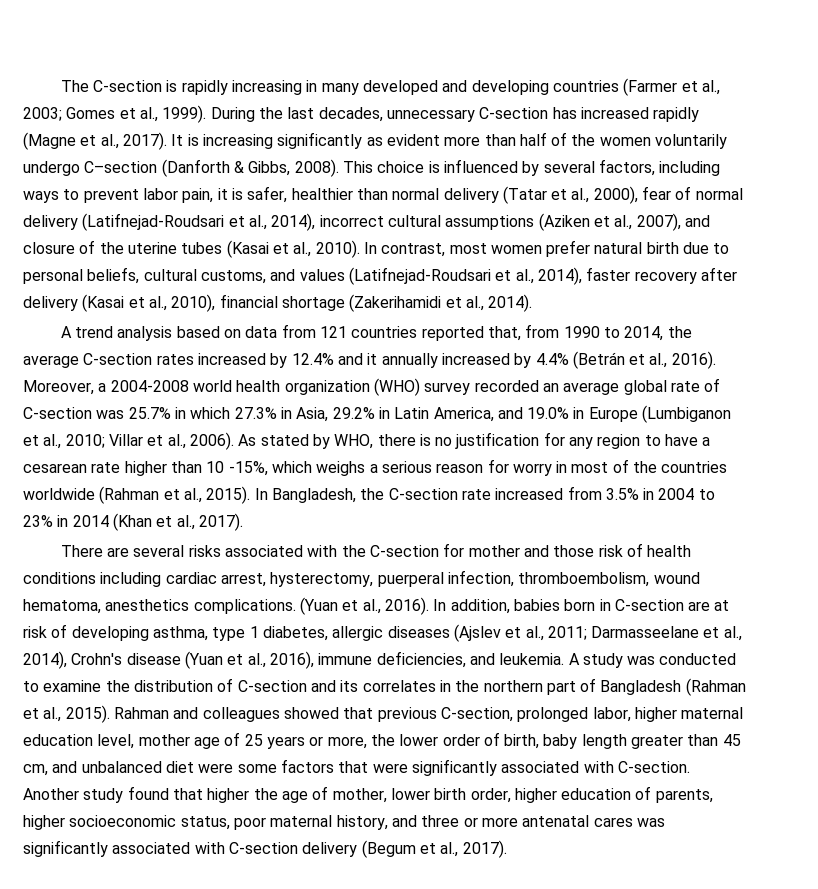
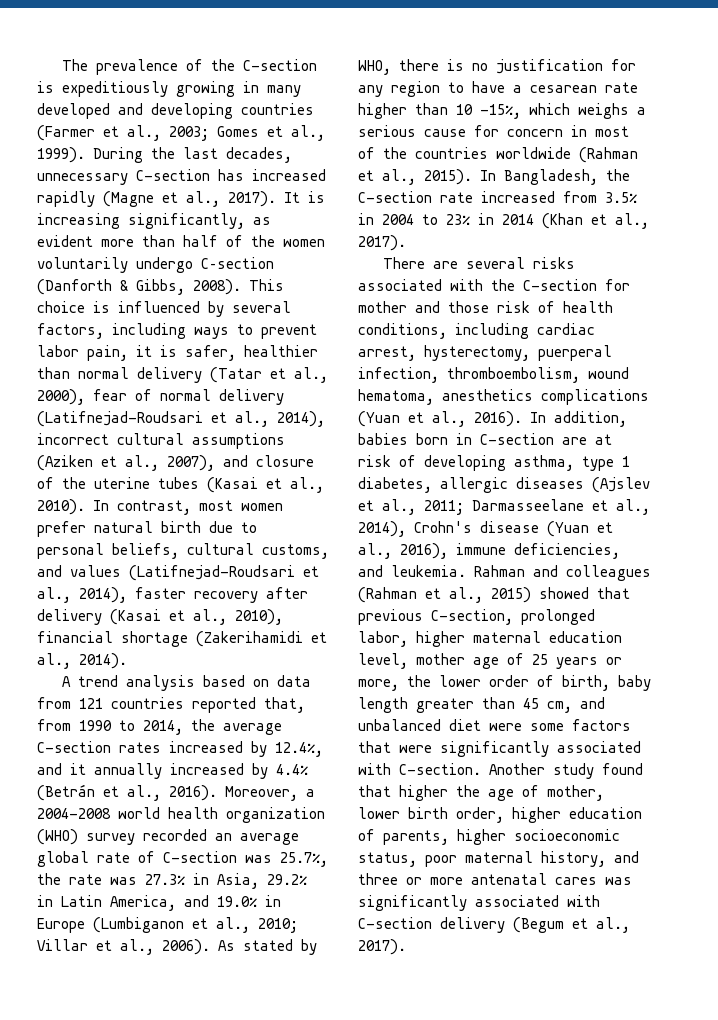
- The C-section is rapidly increasing in many developed and developing countries (Farmer et al., 2003; Gomes et al., 1999).
+ The prevalence of the C-section is expeditiously growing in many developed and developing countries (Farmer et al., 2003; Gomes et al., 1999).
- It is increasing significantly as evident more than half of the women voluntarily undergo C–section (Danforth & Gibbs, 2008).
+ It is increasing significantly, as evident more than half of the women voluntarily undergo C–section (Danforth & Gibbs, 2008).
- A trend analysis based on data from 121 countries reported that, from 1990 to 2014, the average C-section rates increased by 12.4% and it annually increased by 4.4% (Betrán et al., 2016).
+ A trend analysis based on data from 121 countries reported that, from 1990 to 2014, the average C-section rates increased by 12.4%, and it annually increased by 4.4% (Betrán et al., 2016).
- Moreover, a 2004-2008 world health organization (WHO) survey recorded an average global rate of C-section was 25.7% in which 27.3% in Asia, 29.2% in Latin America, and 19.0% in Europe (Lumbiganon et al., 2010; Villar et al., 2006).
+ Moreover, a 2004-2008 world health organization (WHO) survey recorded an average global rate of C-section was 25.7%, the rate was 27.3% in Asia, 29.2% in Latin America, and 19.0% in Europe (Lumbiganon et al., 2010; Villar et al., 2006).
- As stated by WHO, there is no justification for any region to have a cesarean rate higher than 10 -15%, which weighs a serious reason for worry in most of the countries worldwide (Rahman et al., 2015).
+ As stated by WHO, there is no justification for any region to have a cesarean rate higher than 10 -15%, which weighs a serious cause for concern in most of the countries worldwide (Rahman et al., 2015).
- There are several risks associated with the C-section for mother and those risk of health conditions including cardiac arrest, hysterectomy, puerperal infection, thromboembolism, wound hematoma, anesthetics complications. (Yuan et al., 2016).
+ There are several risks associated with the C-section for mother and those risk of health conditions, including cardiac arrest, hysterectomy, puerperal infection, thromboembolism, wound hematoma, anesthetics complications (Yuan et al., 2016).
- A study was conducted to examine the distribution of C-section and its correlates in the northern part of Bangladesh (Rahman et al., 2015). Rahman and colleagues showed that previous C-section, prolonged labor, higher maternal education level, mother age of 25 years or more, the lower order of birth, baby length greater than 45 cm, and unbalanced diet were some factors that were significantly associated with C-section.
+ Rahman and colleagues (Rahman et al., 2015) showed that previous C-section, prolonged labor, higher maternal education level, mother age of 25 years or more, the lower order of birth, baby length greater than 45 cm, and unbalanced diet were some factors that were significantly associated with C-section.

